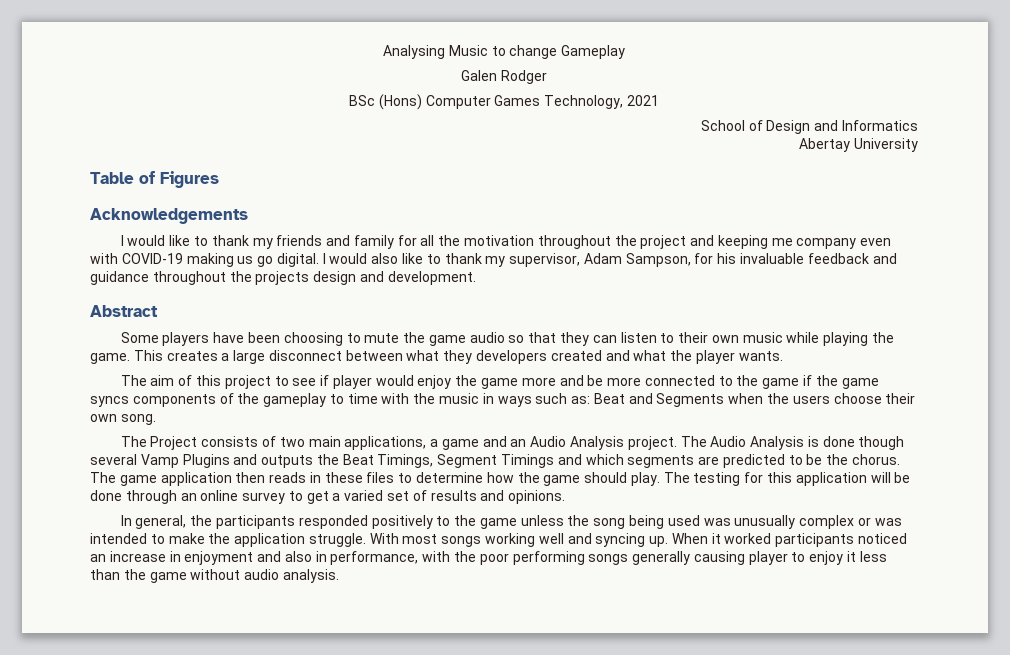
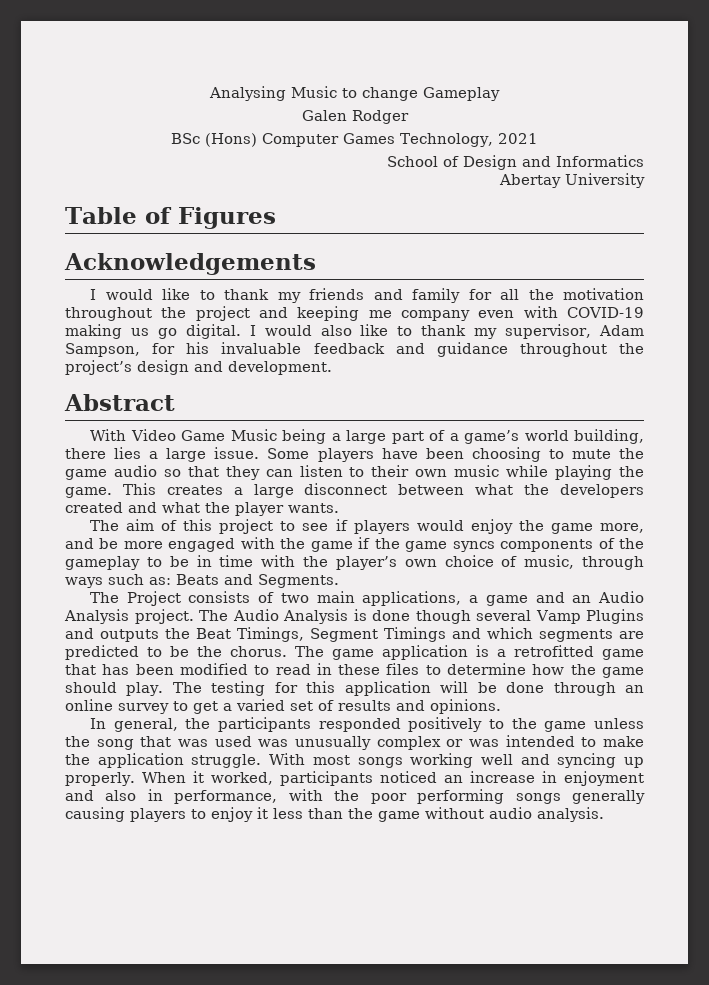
- I would also like to thank my supervisor, Adam Sampson, for his invaluable feedback and guidance throughout the projects design and development.
+ I would also like to thank my supervisor, Adam Sampson, for his invaluable feedback and guidance throughout the project’s design and development.
+ With Video Game Music being a large part of a game’s world building, there lies a large issue.
- This creates a large disconnect between what they developers created and what the player wants.
+ This creates a large disconnect between what the developers created and what the player wants.
- The aim of this project to see if player would enjoy the game more and be more connected to the game if the game syncs components of the gameplay to time with the music in ways such as: Beat and Segments when the users choose their own song.
+ The aim of this project to see if players would enjoy the game more, and be more engaged with the game if the game syncs components of the gameplay to be in time with the player’s own choice of music, through ways such as: Beats and Segments.
- The game application then reads in these files to determine how the game should play.
+ The game application is a retrofitted game that has been modified to read in these files to determine how the game should play.
- In general, the participants responded positively to the game unless the song being used was unusually complex or was intended to make the application struggle.
+ In general, the participants responded positively to the game unless the song that was used was unusually complex or was intended to make the application struggle.
- With most songs working well and syncing up.
+ With most songs working well and syncing up properly.
- When it worked participants noticed an increase in enjoyment and also in performance, with the poor performing songs generally causing player to enjoy it less than the game without audio analysis.
+ When it worked, participants noticed an increase in enjoyment and also in performance, with the poor performing songs generally causing players to enjoy it less than the game without audio analysis.

